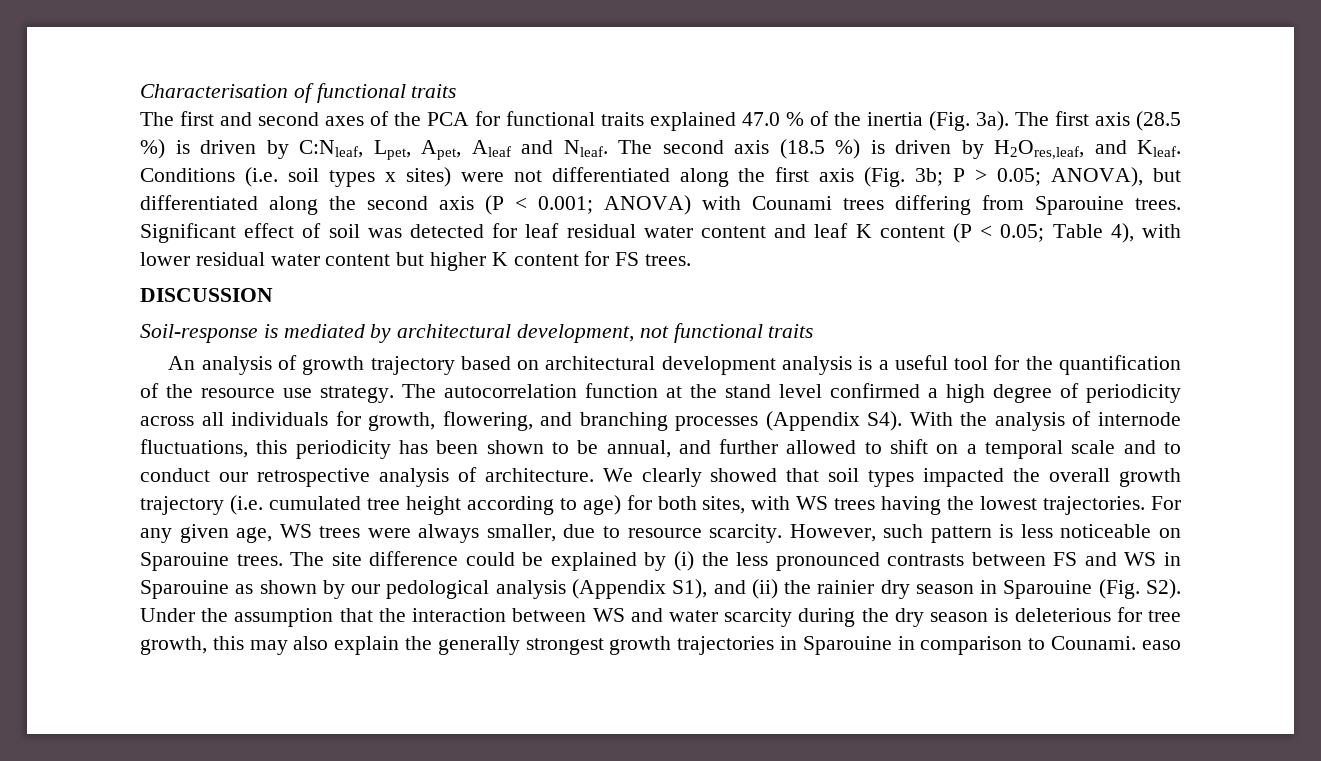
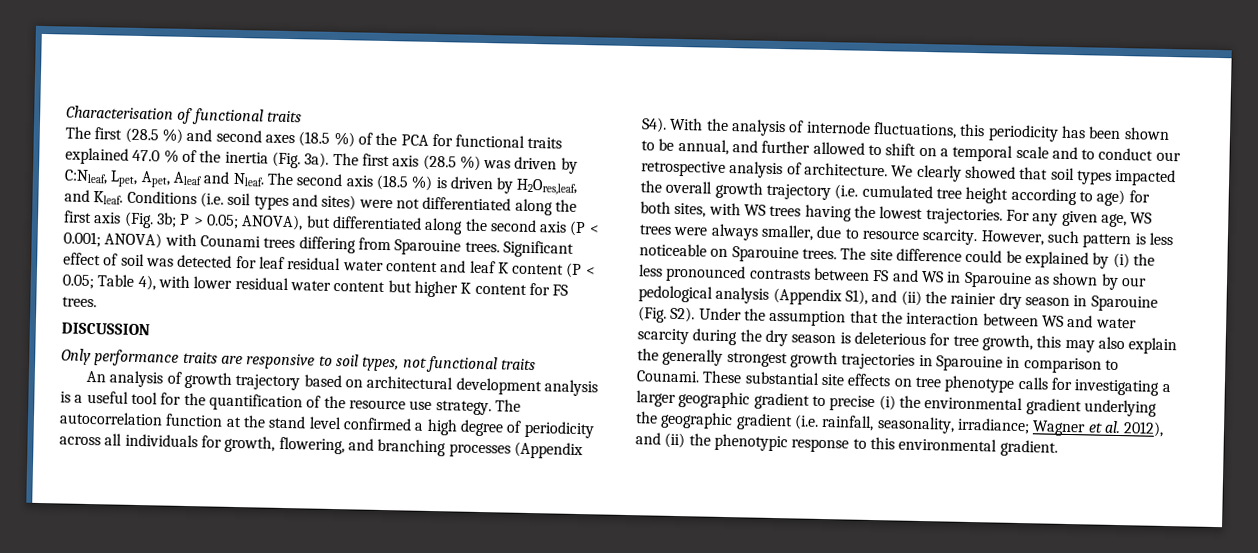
- The first and second axes of the PCA for functional traits explained 47.0 % of the inertia (Fig. 3a).
+ The first (28.5 %) and second axes (18.5 %) of the PCA for functional traits explained 47.0 % of the inertia (Fig. 3a).
- The first axis (28.5 %) is driven by C:Nleaf, Lpet, Apet, Aleaf and Nleaf.
+ The first axis (28.5 %) was driven by C:Nleaf, Lpet, Apet, Aleaf and Nleaf.
- Conditions (i.e. soil types x sites) were not differentiated along the first axis (Fig. 3b; P > 0.05; ANOVA), but differentiated along the second axis (P < 0.001; ANOVA) with Counami trees differing from Sparouine trees.
+ Conditions (i.e. soil types and sites) were not differentiated along the first axis (Fig. 3b; P > 0.05; ANOVA), but differentiated along the second axis (P < 0.001; ANOVA) with Counami trees differing from Sparouine trees.
- Soil-response is mediated by architectural development, not functional traits
+ Only performance traits are responsive to soil types, not functional traits
- The site difference could be explained by (i) the less pronounced contrasts between FS and WS in Sparouine as shown by our pedological analysis (Appendix S1), and (ii) the rainier dry season in Sparouine (Fig. S2). Under the assumption that the interaction between WS and water scarcity during the dry season is deleterious for tree growth, this may also explain the generally strongest growth trajectories in Sparouine in comparison to Counami. easo
+ The site difference could be explained by (i) the less pronounced contrasts between FS and WS in Sparouine as shown by our pedological analysis (Appendix S1), and (ii) the rainier dry season in Sparouine (Fig. S2). Under the assumption that the interaction between WS and water scarcity during the dry season is deleterious for tree growth, this may also explain the generally strongest growth trajectories in Sparouine in comparison to Counami. These substantial site effects on tree phenotype calls for investigating a larger geographic gradient to precise (i) the environmental gradient underlying the geographic gradient (i.e. rainfall, seasonality, irradiance; Wagner et al. 2012), and (ii) the phenotypic response to this environmental gradient.

